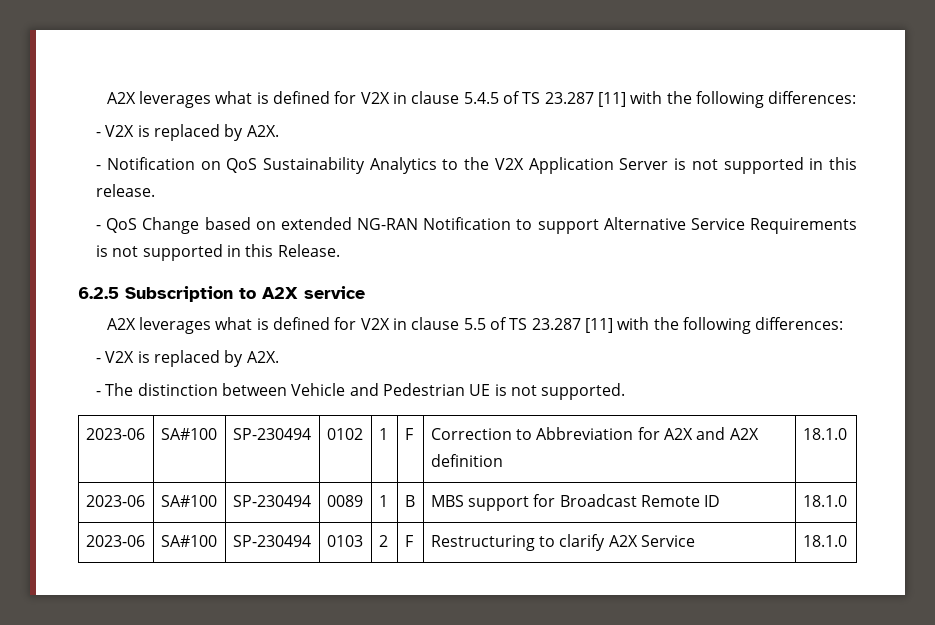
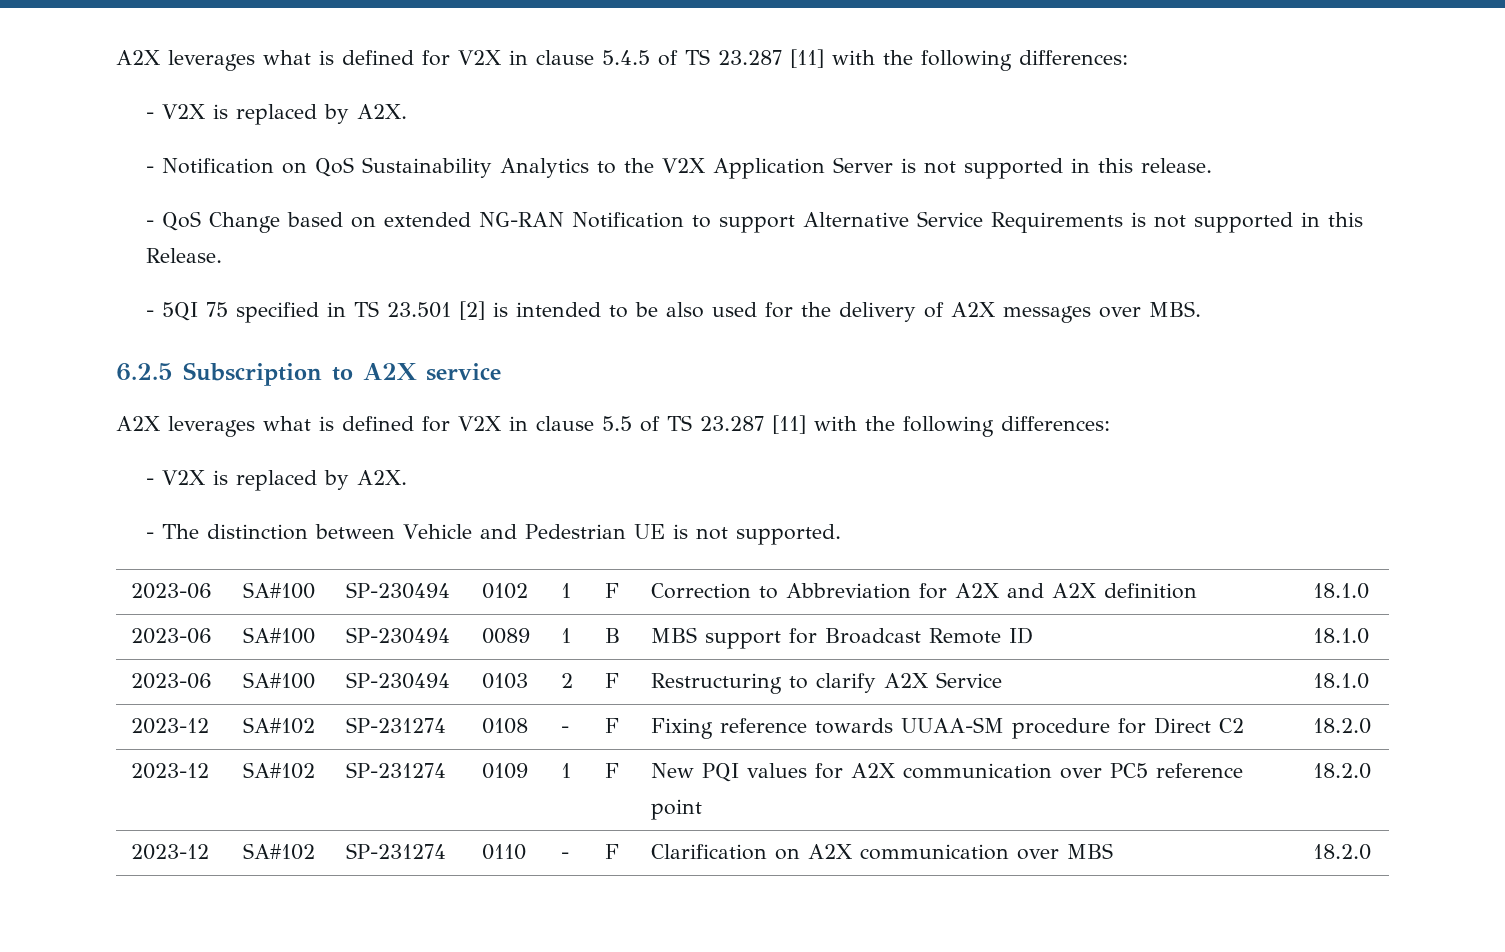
+ - 5QI 75 specified in TS 23.501 [2] is intended to be also used for the delivery of A2X messages over MBS.
+ 2023-12 | SA#102 | SP-231274 | 0108 | - | F | Fixing reference towards UUAA-SM procedure for Direct C2 | 18.2.0
+ 2023-12 | SA#102 | SP-231274 | 0109 | 1 | F | New PQI values for A2X communication over PC5 reference point | 18.2.0
+ 2023-12 | SA#102 | SP-231274 | 0110 | - | F | Clarification on A2X communication over MBS | 18.2.0

